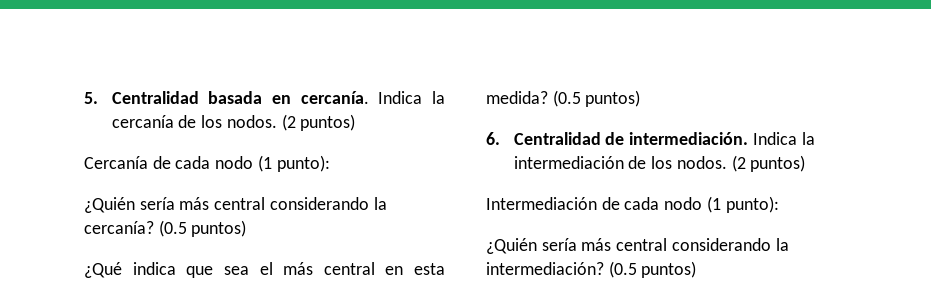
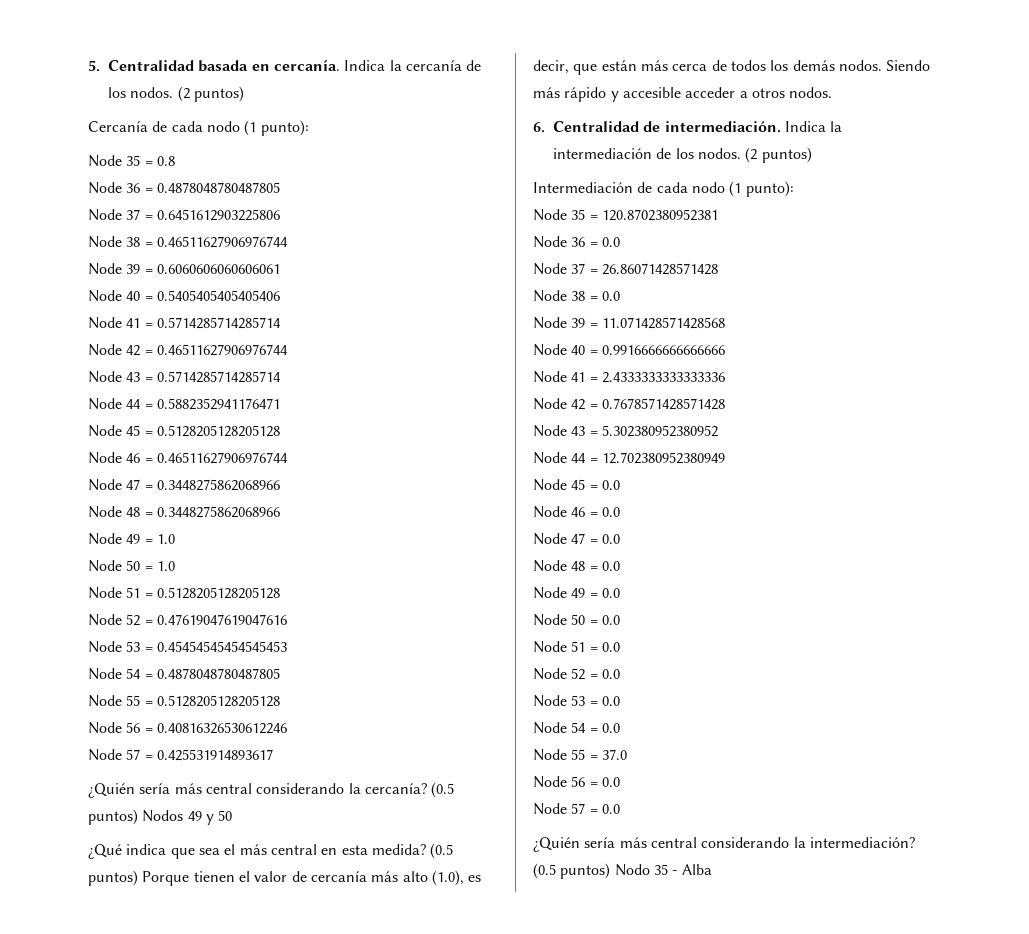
+ Node 35 = 0.8
+ Node 36 = 0.4878048780487805
+ Node 37 = 0.6451612903225806
+ Node 38 = 0.46511627906976744
+ Node 39 = 0.6060606060606061
+ Node 40 = 0.5405405405405406
+ Node 41 = 0.5714285714285714
+ Node 42 = 0.46511627906976744
+ Node 43 = 0.5714285714285714
+ Node 44 = 0.5882352941176471
+ Node 45 = 0.5128205128205128
+ Node 46 = 0.46511627906976744
+ Node 47 = 0.3448275862068966
+ Node 48 = 0.3448275862068966
+ Node 49 = 1.0
+ Node 50 = 1.0
+ Node 51 = 0.5128205128205128
+ Node 52 = 0.47619047619047616
+ Node 53 = 0.45454545454545453
+ Node 54 = 0.4878048780487805
+ Node 55 = 0.5128205128205128
+ Node 56 = 0.40816326530612246
+ Node 57 = 0.425531914893617
- ¿Quién sería más central considerando la cercanía? (0.5 puntos)
+ ¿Quién sería más central considerando la cercanía? (0.5 puntos) Nodos 49 y 50
- ¿Qué indica que sea el más central en esta medida? (0.5 puntos)
+ ¿Qué indica que sea el más central en esta medida? (0.5 puntos) Porque tienen el valor de cercanía más alto (1.0), es decir, que están más cerca de todos los demás nodos. Siendo más rápido y accesible acceder a otros nodos.
+ Node 35 = 120.8702380952381
+ Node 36 = 0.0
+ Node 37 = 26.86071428571428
+ Node 38 = 0.0
+ Node 39 = 11.071428571428568
+ Node 40 = 0.9916666666666666
+ Node 41 = 2.4333333333333336
+ Node 42 = 0.7678571428571428
+ Node 43 = 5.302380952380952
+ Node 44 = 12.702380952380949
+ Node 45 = 0.0
+ Node 46 = 0.0
+ Node 47 = 0.0
+ Node 48 = 0.0
+ Node 49 = 0.0
+ Node 50 = 0.0
+ Node 51 = 0.0
+ Node 52 = 0.0
+ Node 53 = 0.0
+ Node 54 = 0.0
+ Node 55 = 37.0
+ Node 56 = 0.0
+ Node 57 = 0.0
- ¿Quién sería más central considerando la intermediación? (0.5 puntos)
+ ¿Quién sería más central considerando la intermediación? (0.5 puntos) Nodo 35 - Alba

